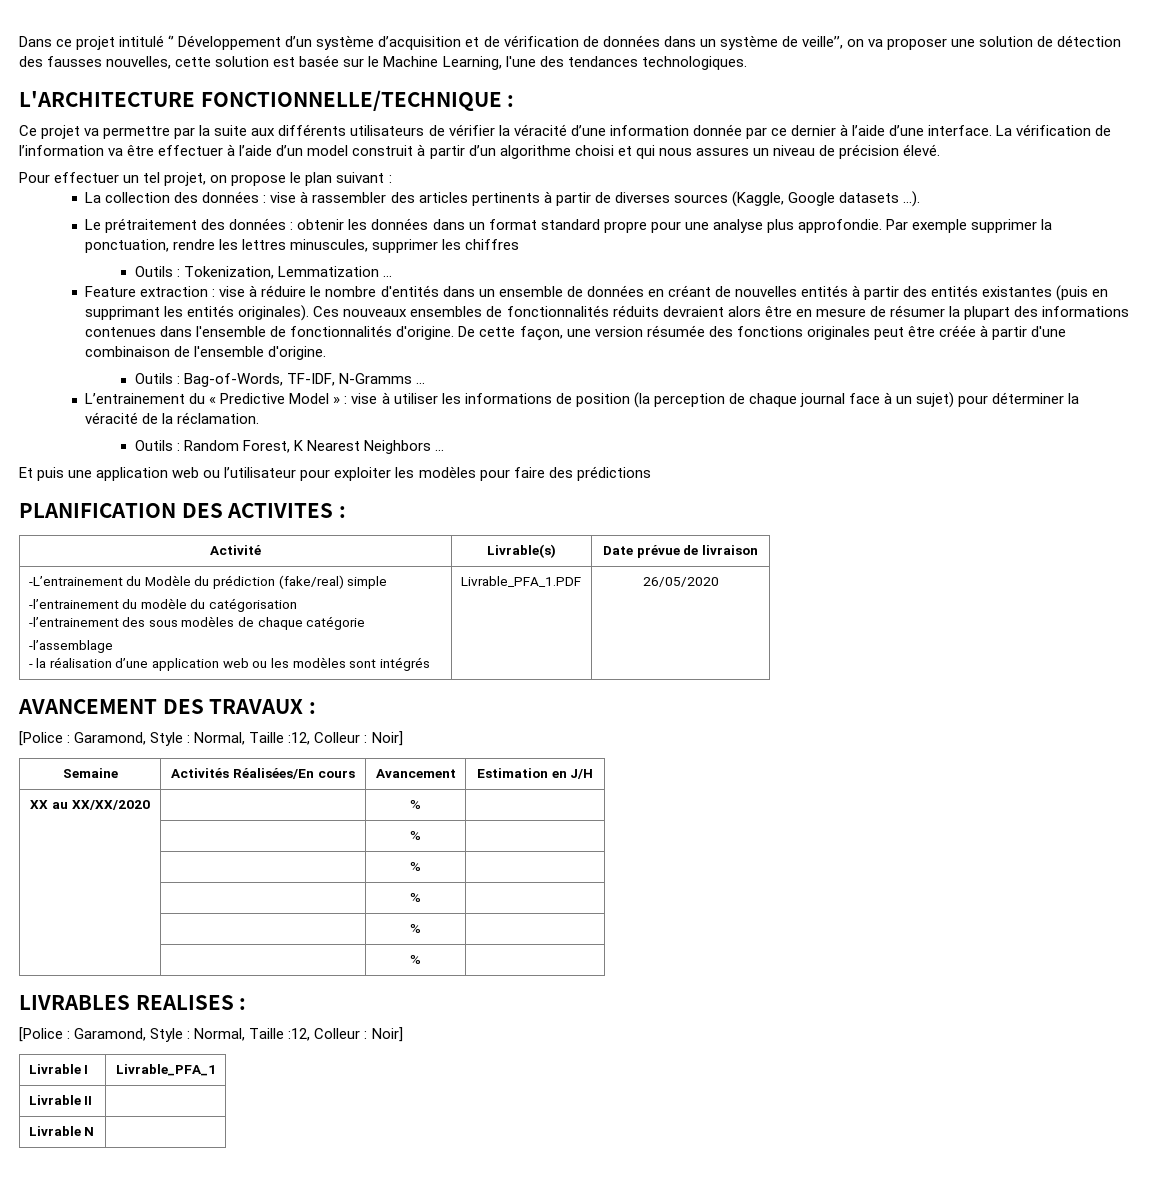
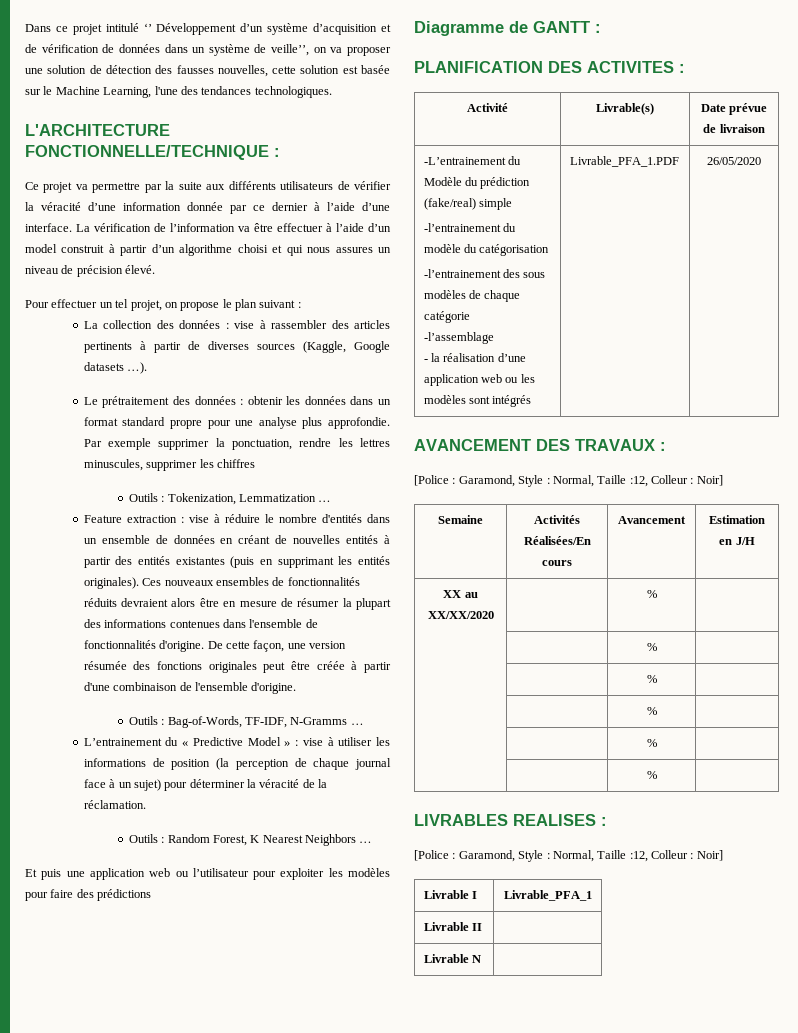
+ Diagramme de GANTT :

